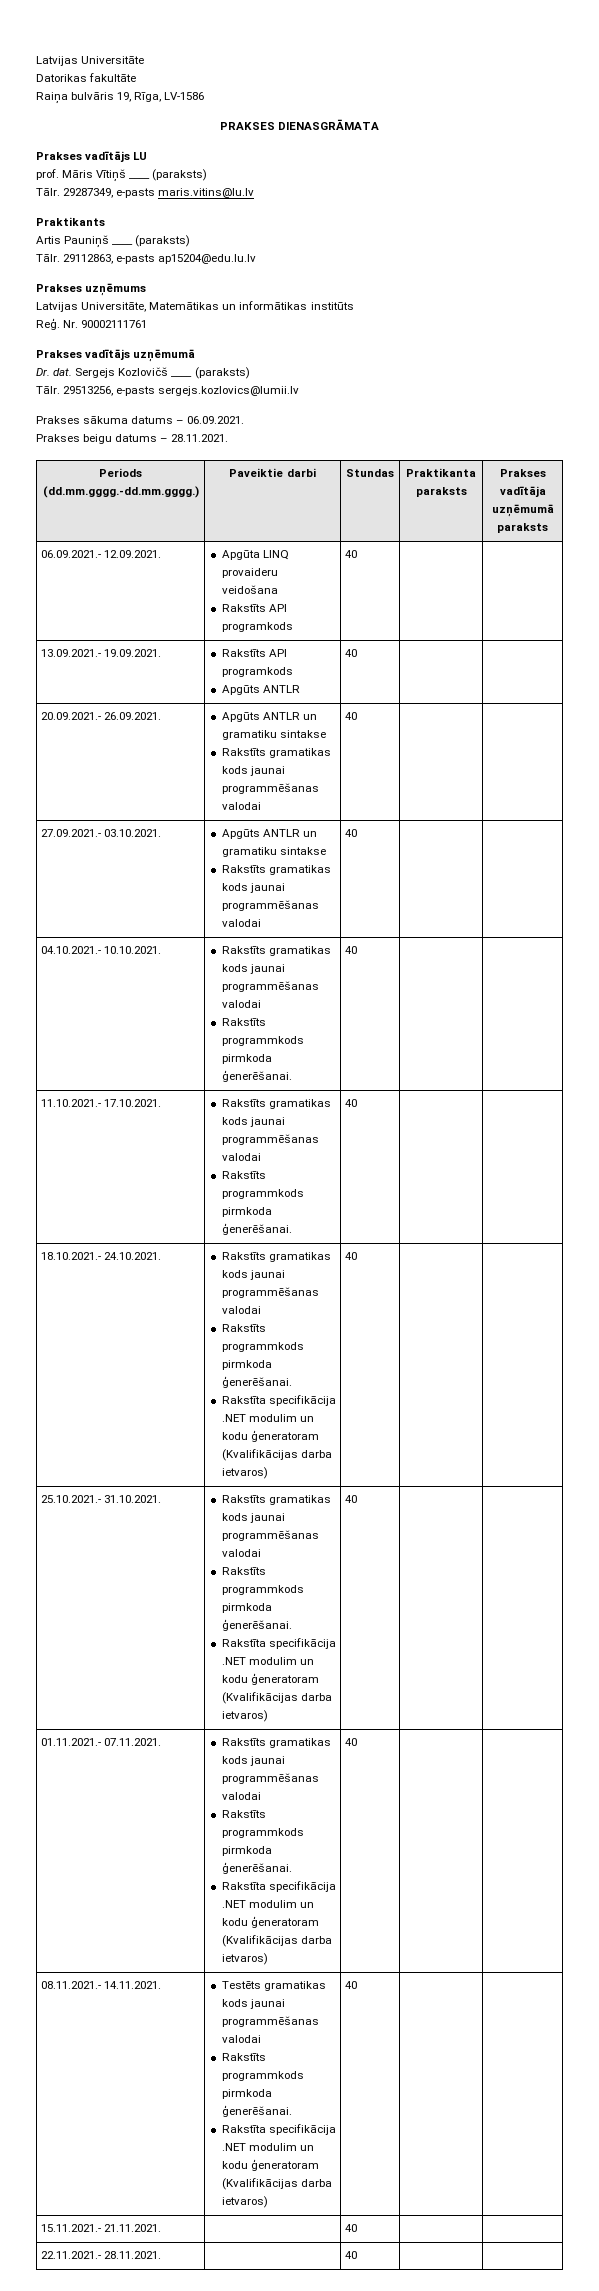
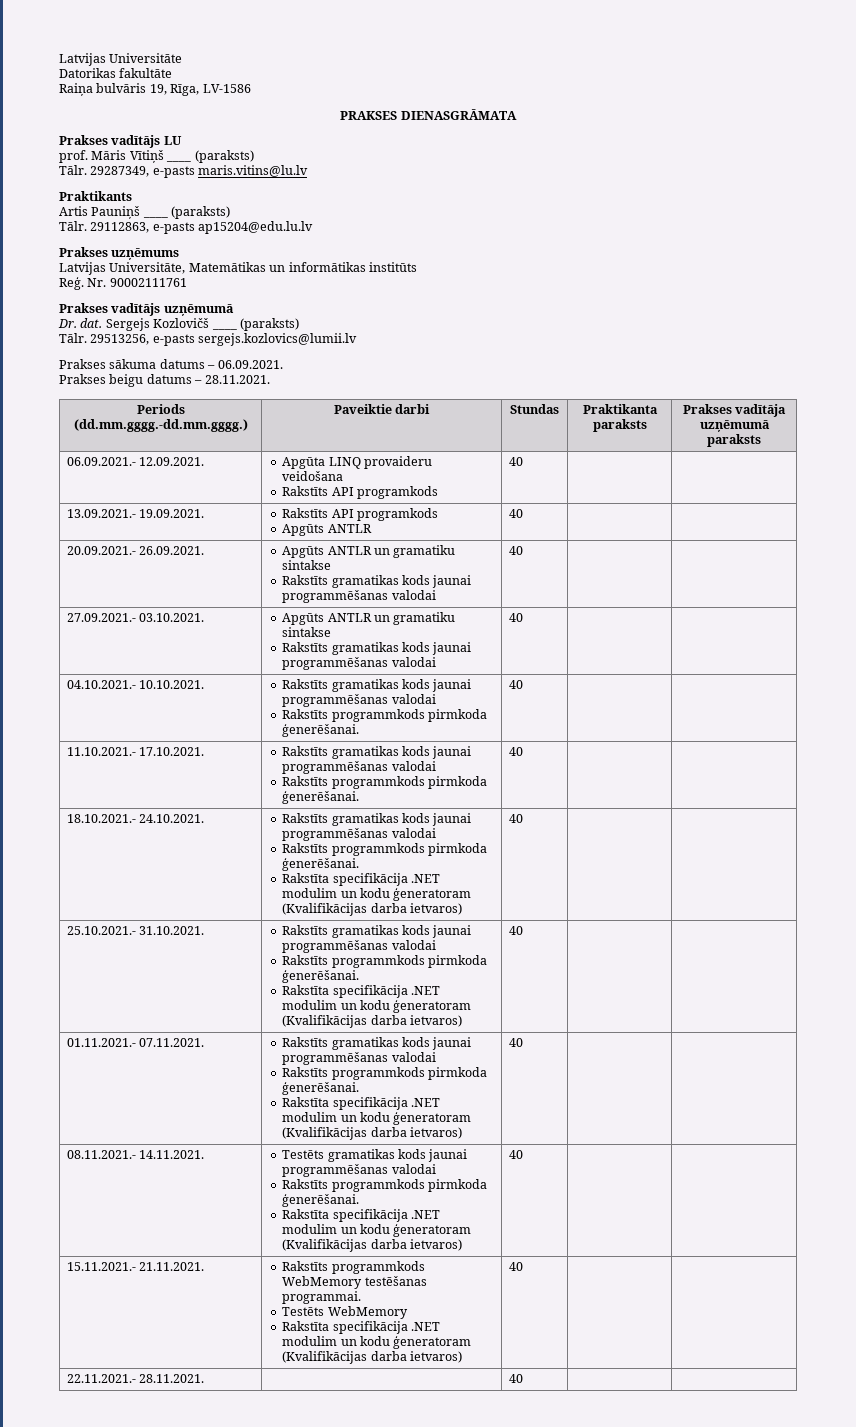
- 15.11.2021.- 21.11.2021. | | 40 | |
+ 15.11.2021.- 21.11.2021. | Rakstīts programmkods WebMemory testēšanas programmai.
+ Testēts WebMemory
+ Rakstīta specifikācija .NET modulim un kodu ģeneratoram (Kvalifikācijas darba ietvaros) | 40 | |

